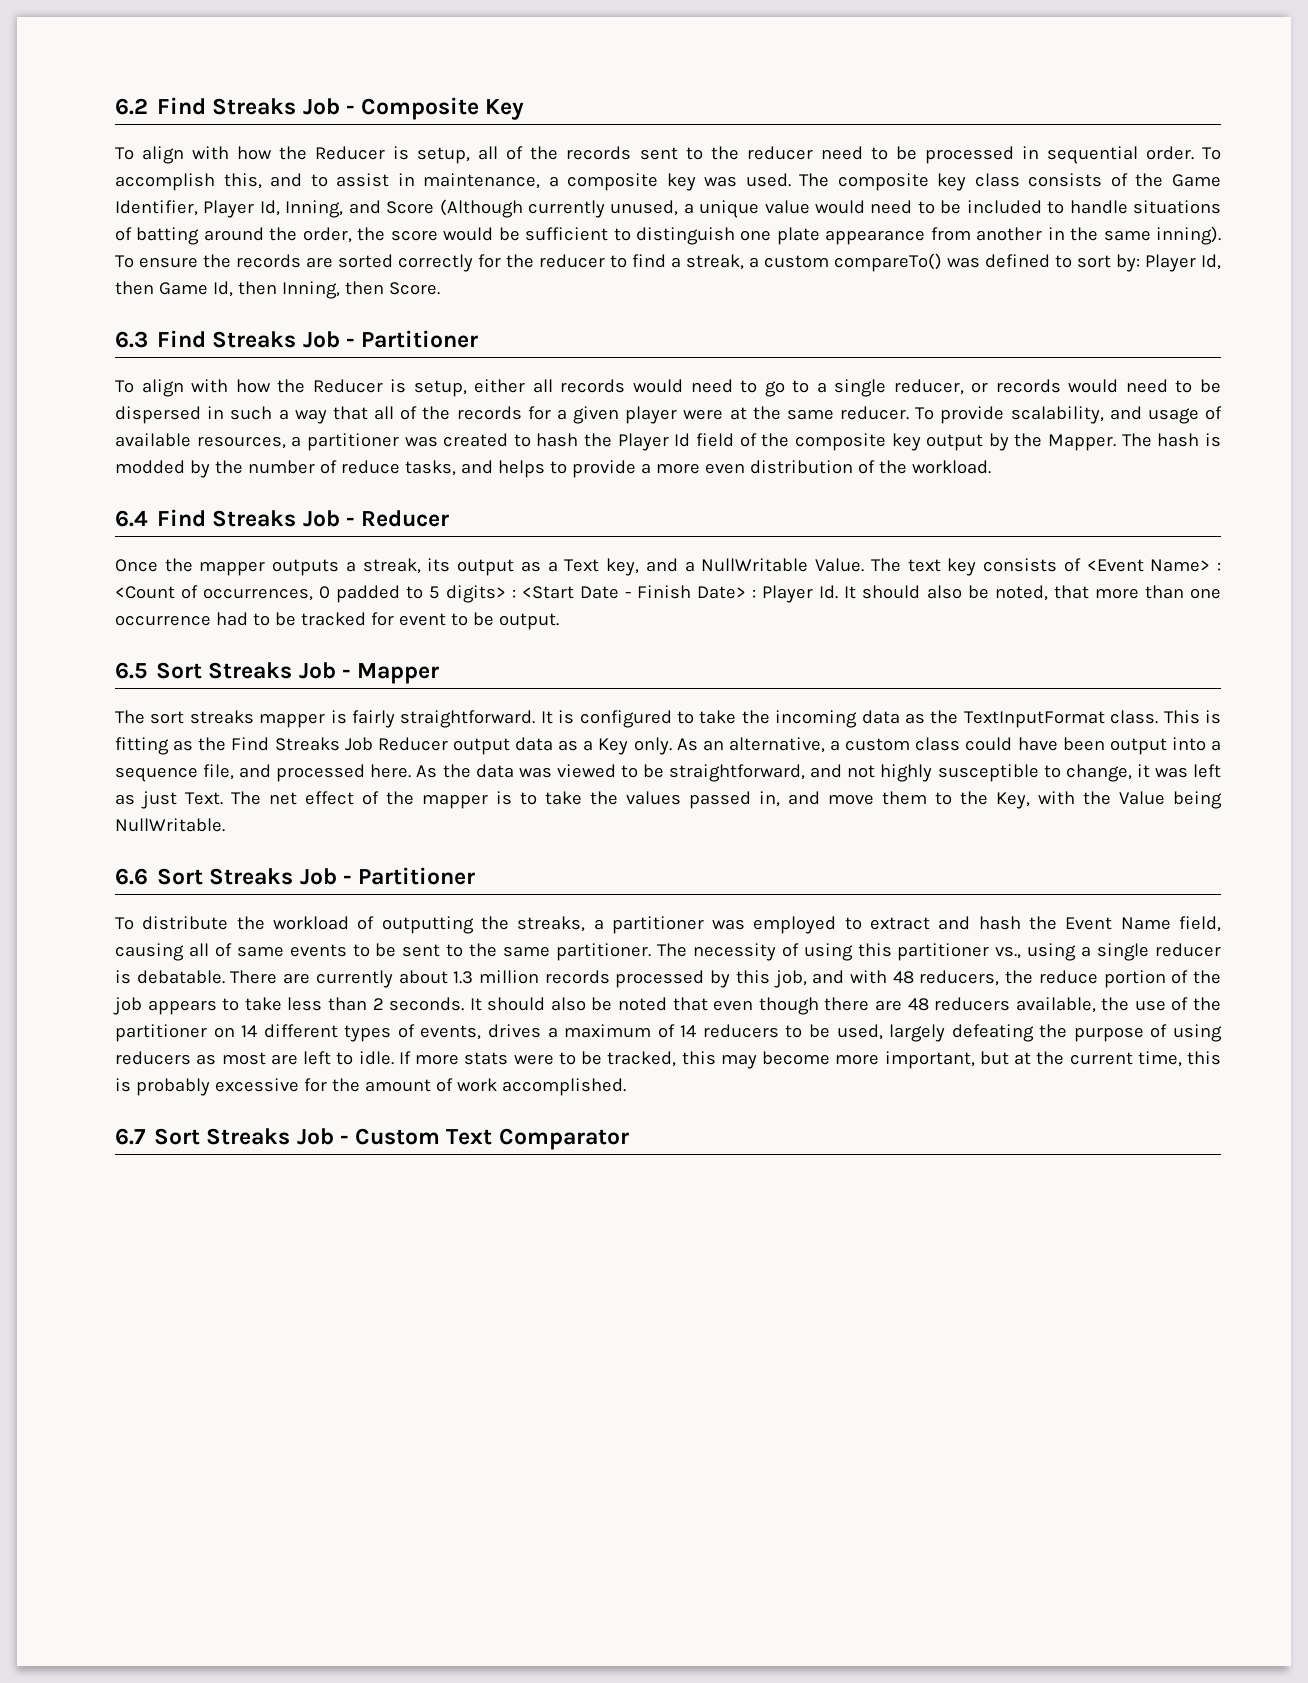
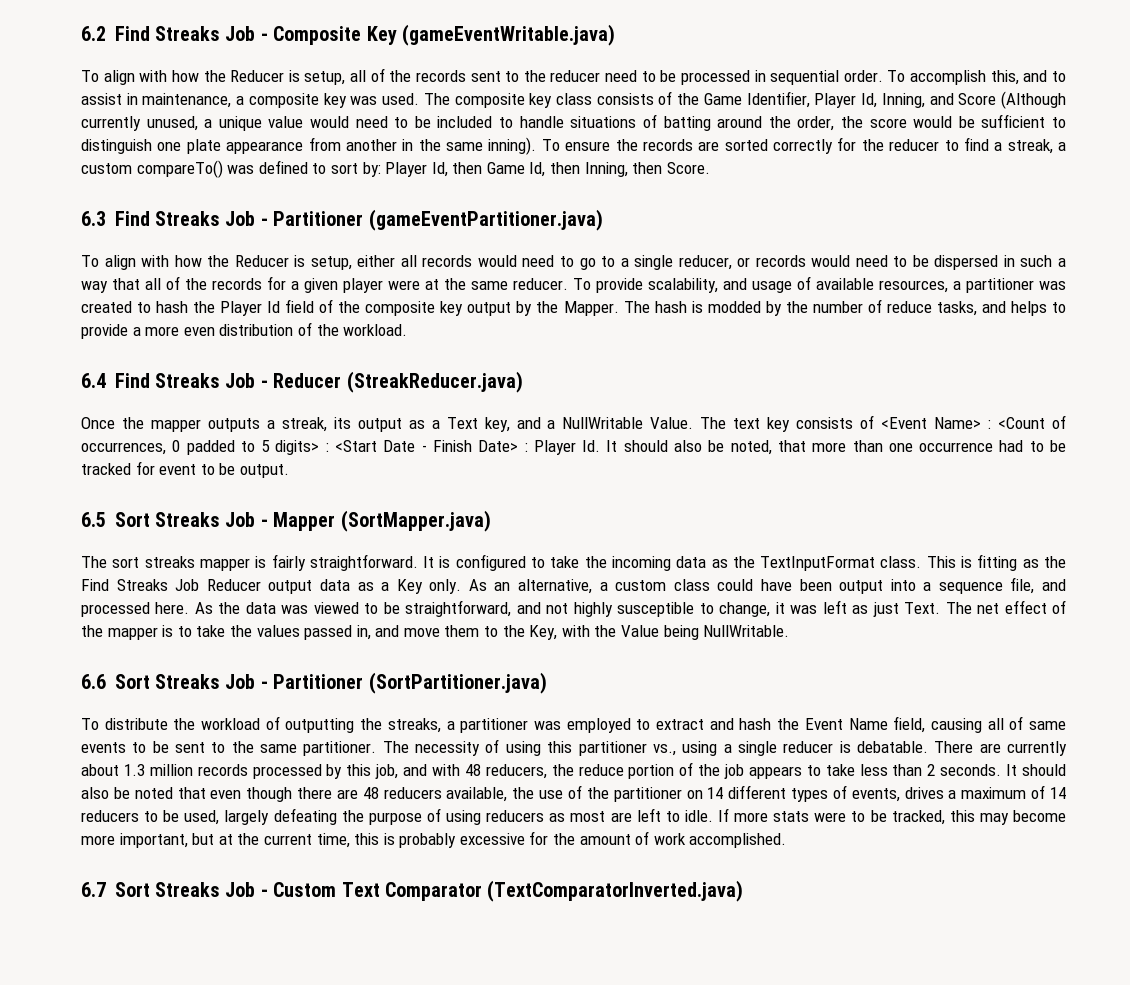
- 6.2 Find Streaks Job - Composite Key
+ 6.2 Find Streaks Job - Composite Key (gameEventWritable.java)
- 6.3 Find Streaks Job - Partitioner
+ 6.3 Find Streaks Job - Partitioner (gameEventPartitioner.java)
- 6.4 Find Streaks Job - Reducer
+ 6.4 Find Streaks Job - Reducer (StreakReducer.java)
- 6.5 Sort Streaks Job - Mapper
+ 6.5 Sort Streaks Job - Mapper (SortMapper.java)
- 6.6 Sort Streaks Job - Partitioner
+ 6.6 Sort Streaks Job - Partitioner (SortPartitioner.java)
- 6.7 Sort Streaks Job - Custom Text Comparator
+ 6.7 Sort Streaks Job - Custom Text Comparator (TextComparatorInverted.java)

